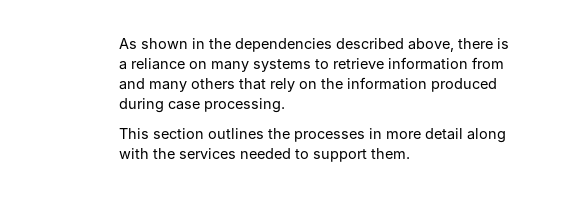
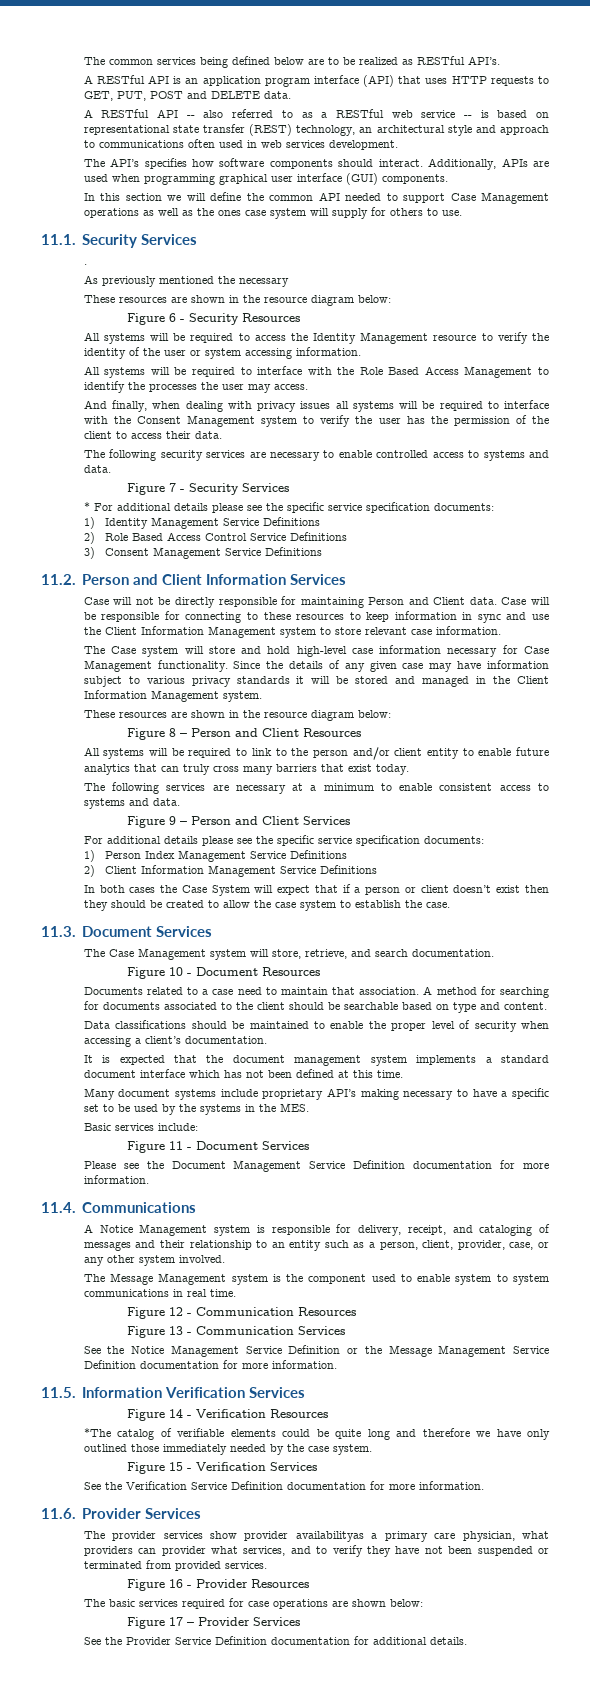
- As shown in the dependencies described above, there is a reliance on many systems to retrieve information from and many others that rely on the information produced during case processing.
- This section outlines the processes in more detail along with the services needed to support them.
+ The common services being defined below are to be realized as RESTful API’s.
+ A RESTful API is an application program interface (API) that uses HTTP requests to GET, PUT, POST and DELETE data.
+ A RESTful API -- also referred to as a RESTful web service -- is based on representational state transfer (REST) technology, an architectural style and approach to communications often used in web services development.
+ The API’s specifies how software components should interact. Additionally, APIs are used when programming graphical user interface (GUI) components.
+ In this section we will define the common API needed to support Case Management operations as well as the ones case system will supply for others to use.
+ 11.1. Security Services
+ .
+ As previously mentioned the necessary
+ These resources are shown in the resource diagram below:
+ Figure 6 - Security Resources
+ All systems will be required to access the Identity Management resource to verify the identity of the user or system accessing information.
+ All systems will be required to interface with the Role Based Access Management to identify the processes the user may access.
+ And finally, when dealing with privacy issues all systems will be required to interface with the Consent Management system to verify the user has the permission of the client to access their data.
+ The following security services are necessary to enable controlled access to systems and data.
+ Figure 7 - Security Services
+ * For additional details please see the specific service specification documents:
+ 1) Identity Management Service Definitions
+ 2) Role Based Access Control Service Definitions
+ 3) Consent Management Service Definitions
+ 11.2. Person and Client Information Services
+ Case will not be directly responsible for maintaining Person and Client data. Case will be responsible for connecting to these resources to keep information in sync and use the Client Information Management system to store relevant case information.
+ The Case system will store and hold high-level case information necessary for Case Management functionality. Since the details of any given case may have information subject to various privacy standards it will be stored and managed in the Client Information Management system.
+ These resources are shown in the resource diagram below:
+ Figure 8 – Person and Client Resources
+ All systems will be required to link to the person and/or client entity to enable future analytics that can truly cross many barriers that exist today.
+ The following services are necessary at a minimum to enable consistent access to systems and data.
+ Figure 9 – Person and Client Services
+ For additional details please see the specific service specification documents:
+ 1) Person Index Management Service Definitions
+ 2) Client Information Management Service Definitions
+ In both cases the Case System will expect that if a person or client doesn’t exist then they should be created to allow the case system to establish the case.
+ 11.3. Document Services
+ The Case Management system will store, retrieve, and search documentation.
+ Figure 10 - Document Resources
+ Documents related to a case need to maintain that association. A method for searching for documents associated to the client should be searchable based on type and content.
+ Data classifications should be maintained to enable the proper level of security when accessing a client’s documentation.
+ It is expected that the document management system implements a standard document interface which has not been defined at this time.
+ Many document systems include proprietary API’s making necessary to have a specific set to be used by the systems in the MES.
+ Basic services include:
+ Figure 11 - Document Services
+ Please see the Document Management Service Definition documentation for more information.
+ 11.4. Communications
+ A Notice Management system is responsible for delivery, receipt, and cataloging of messages and their relationship to an entity such as a person, client, provider, case, or any other system involved.
+ The Message Management system is the component used to enable system to system communications in real time.
+ Figure 12 - Communication Resources
+ Figure 13 - Communication Services
+ See the Notice Management Service Definition or the Message Management Service Definition documentation for more information.
+ 11.5. Information Verification Services
+ Figure 14 - Verification Resources
+ *The catalog of verifiable elements could be quite long and therefore we have only outlined those immediately needed by the case system.
+ Figure 15 - Verification Services
+ See the Verification Service Definition documentation for more information.
+ 11.6. Provider Services
+ The provider services show provider availabilityas a primary care physician, what providers can provider what services, and to verify they have not been suspended or terminated from provided services.
+ Figure 16 - Provider Resources
+ The basic services required for case operations are shown below:
+ Figure 17 – Provider Services
+ See the Provider Service Definition documentation for additional details.

